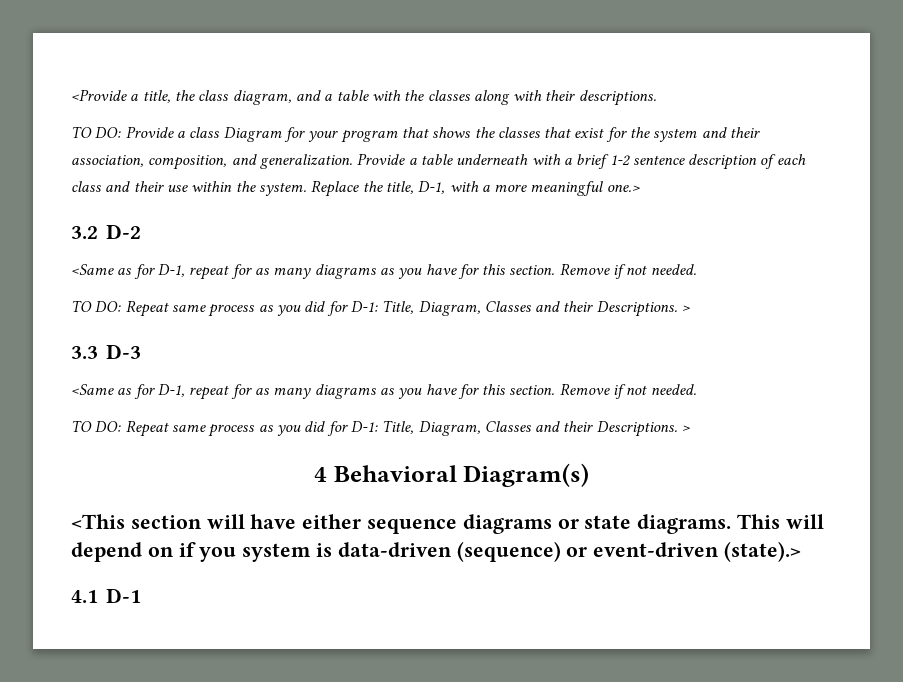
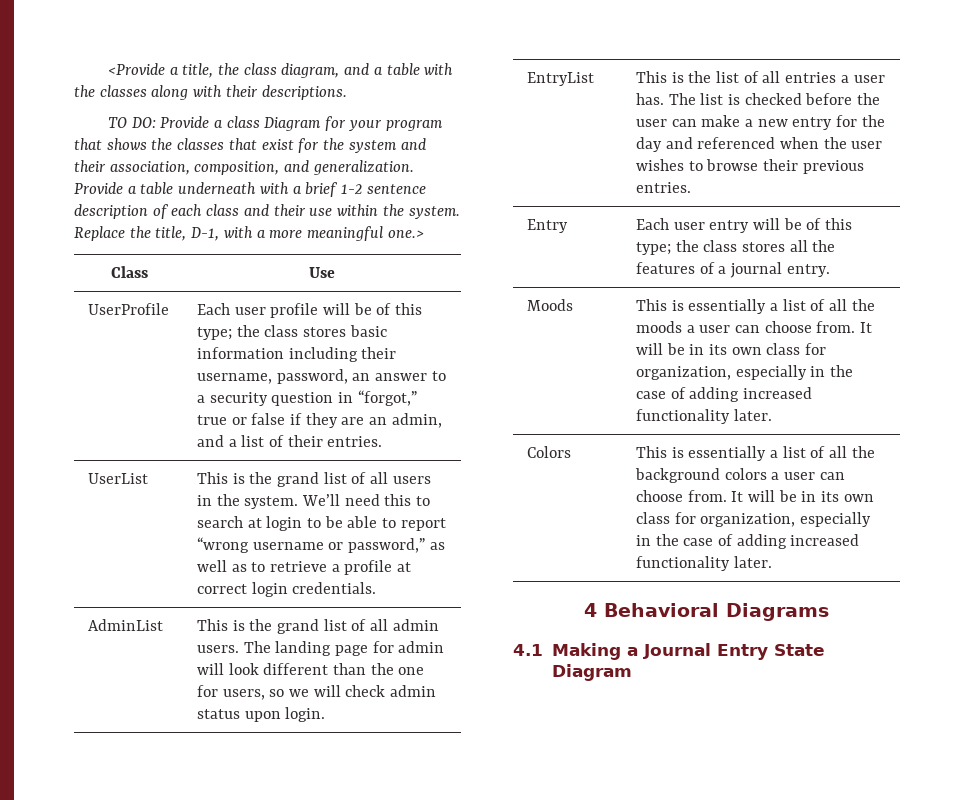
- 3.2 D-2
- <Same as for D-1, repeat for as many diagrams as you have for this section. Remove if not needed.
- TO DO: Repeat same process as you did for D-1: Title, Diagram, Classes and their Descriptions. >
- 3.3 D-3
- <Same as for D-1, repeat for as many diagrams as you have for this section. Remove if not needed.
- TO DO: Repeat same process as you did for D-1: Title, Diagram, Classes and their Descriptions. >
- 4 Behavioral Diagram(s)
- <This section will have either sequence diagrams or state diagrams. This will depend on if you system is data-driven (sequence) or event-driven (state).>
- 4.1 D-1
+ Class | Use
+ UserProfile | Each user profile will be of this type; the class stores basic information including their username, password, an answer to a security question in “forgot,” true or false if they are an admin, and a list of their entries.
+ UserList | This is the grand list of all users in the system. We’ll need this to search at login to be able to report “wrong username or password,” as well as to retrieve a profile at correct login credentials.
+ AdminList | This is the grand list of all admin users. The landing page for admin will look different than the one for users, so we will check admin status upon login.
+ EntryList | This is the list of all entries a user has. The list is checked before the user can make a new entry for the day and referenced when the user wishes to browse their previous entries.
+ Entry | Each user entry will be of this type; the class stores all the features of a journal entry.
+ Moods | This is essentially a list of all the moods a user can choose from. It will be in its own class for organization, especially in the case of adding increased functionality later.
+ Colors | This is essentially a list of all the background colors a user can choose from. It will be in its own class for organization, especially in the case of adding increased functionality later.
+ 4 Behavioral Diagrams
+ 4.1 Making a Journal Entry State Diagram

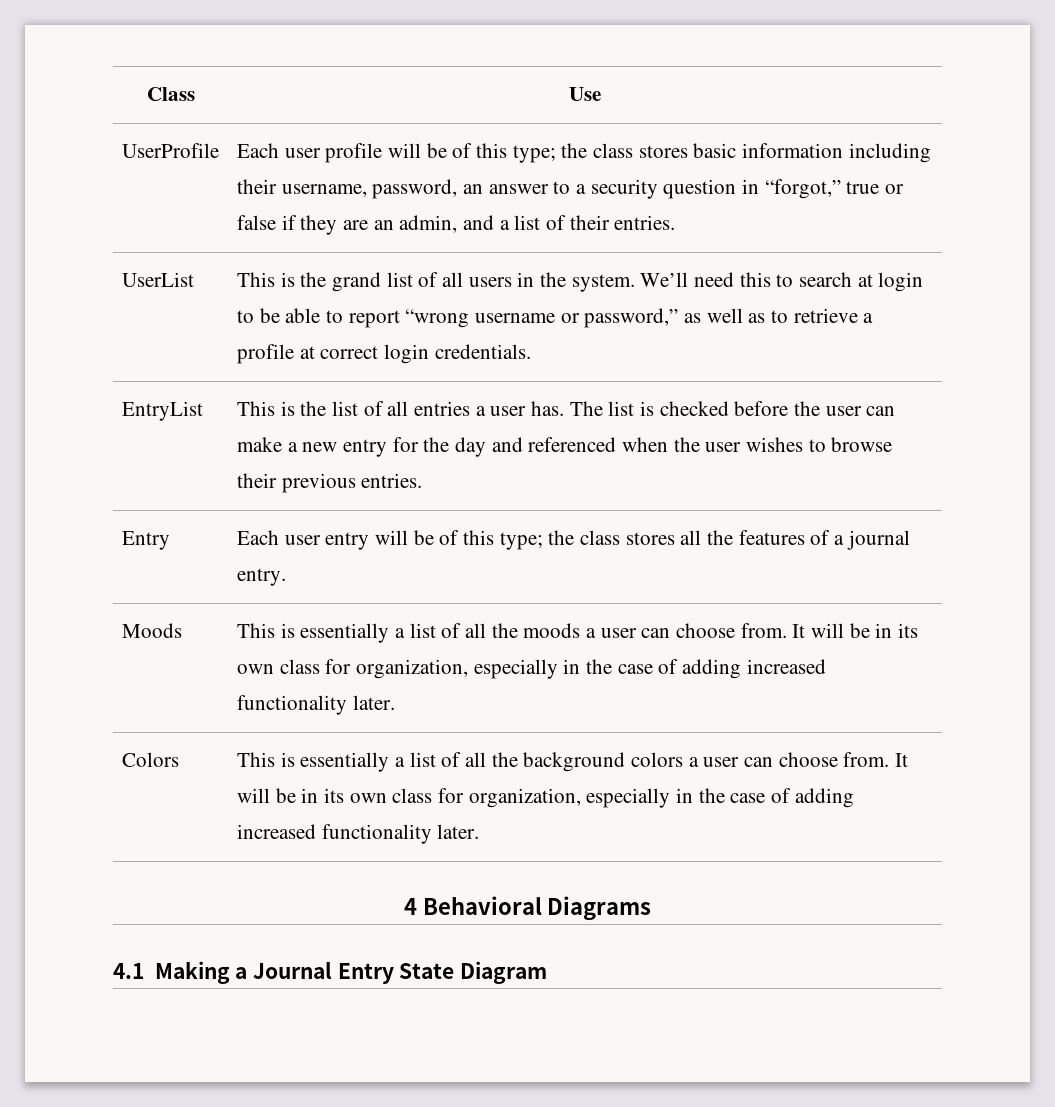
- <Provide a title, the class diagram, and a table with the classes along with their descriptions.
- TO DO: Provide a class Diagram for your program that shows the classes that exist for the system and their association, composition, and generalization. Provide a table underneath with a brief 1-2 sentence description of each class and their use within the system. Replace the title, D-1, with a more meaningful one.>
- AdminList | This is the grand list of all admin users. The landing page for admin will look different than the one for users, so we will check admin status upon login.

